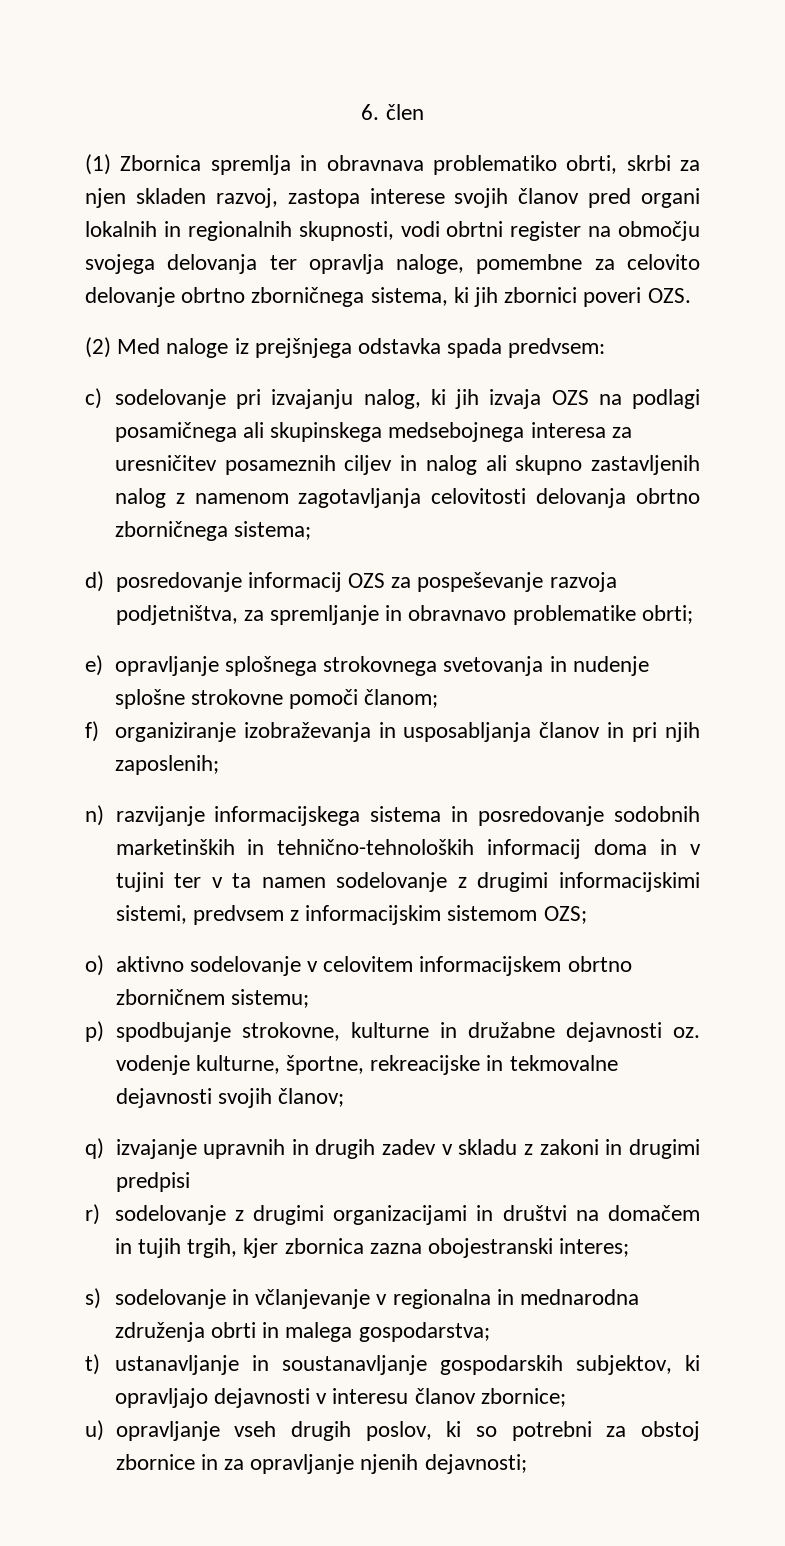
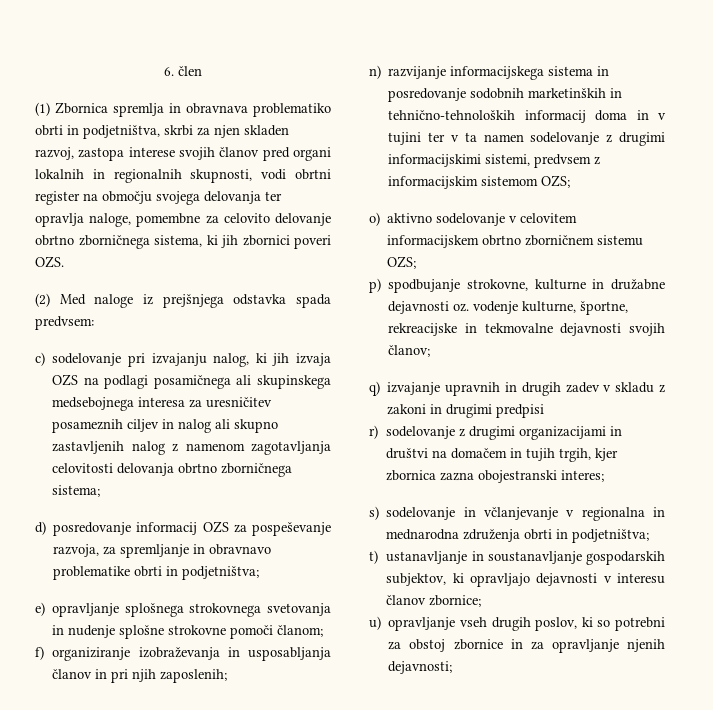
- (1) Zbornica spremlja in obravnava problematiko obrti, skrbi za njen skladen razvoj, zastopa interese svojih članov pred organi lokalnih in regionalnih skupnosti, vodi obrtni register na območju svojega delovanja ter opravlja naloge, pomembne za celovito delovanje obrtno zborničnega sistema, ki jih zbornici poveri OZS.
+ (1) Zbornica spremlja in obravnava problematiko obrti in podjetništva, skrbi za njen skladen razvoj, zastopa interese svojih članov pred organi lokalnih in regionalnih skupnosti, vodi obrtni register na območju svojega delovanja ter opravlja naloge, pomembne za celovito delovanje obrtno zborničnega sistema, ki jih zbornici poveri OZS.
- d) posredovanje informacij OZS za pospeševanje razvoja podjetništva, za spremljanje in obravnavo problematike obrti;
+ d) posredovanje informacij OZS za pospeševanje razvoja, za spremljanje in obravnavo problematike obrti in podjetništva;
- o) aktivno sodelovanje v celovitem informacijskem obrtno zborničnem sistemu;
+ o) aktivno sodelovanje v celovitem informacijskem obrtno zborničnem sistemu OZS;
- s) sodelovanje in včlanjevanje v regionalna in mednarodna združenja obrti in malega gospodarstva;
+ s) sodelovanje in včlanjevanje v regionalna in mednarodna združenja obrti in podjetništva;

